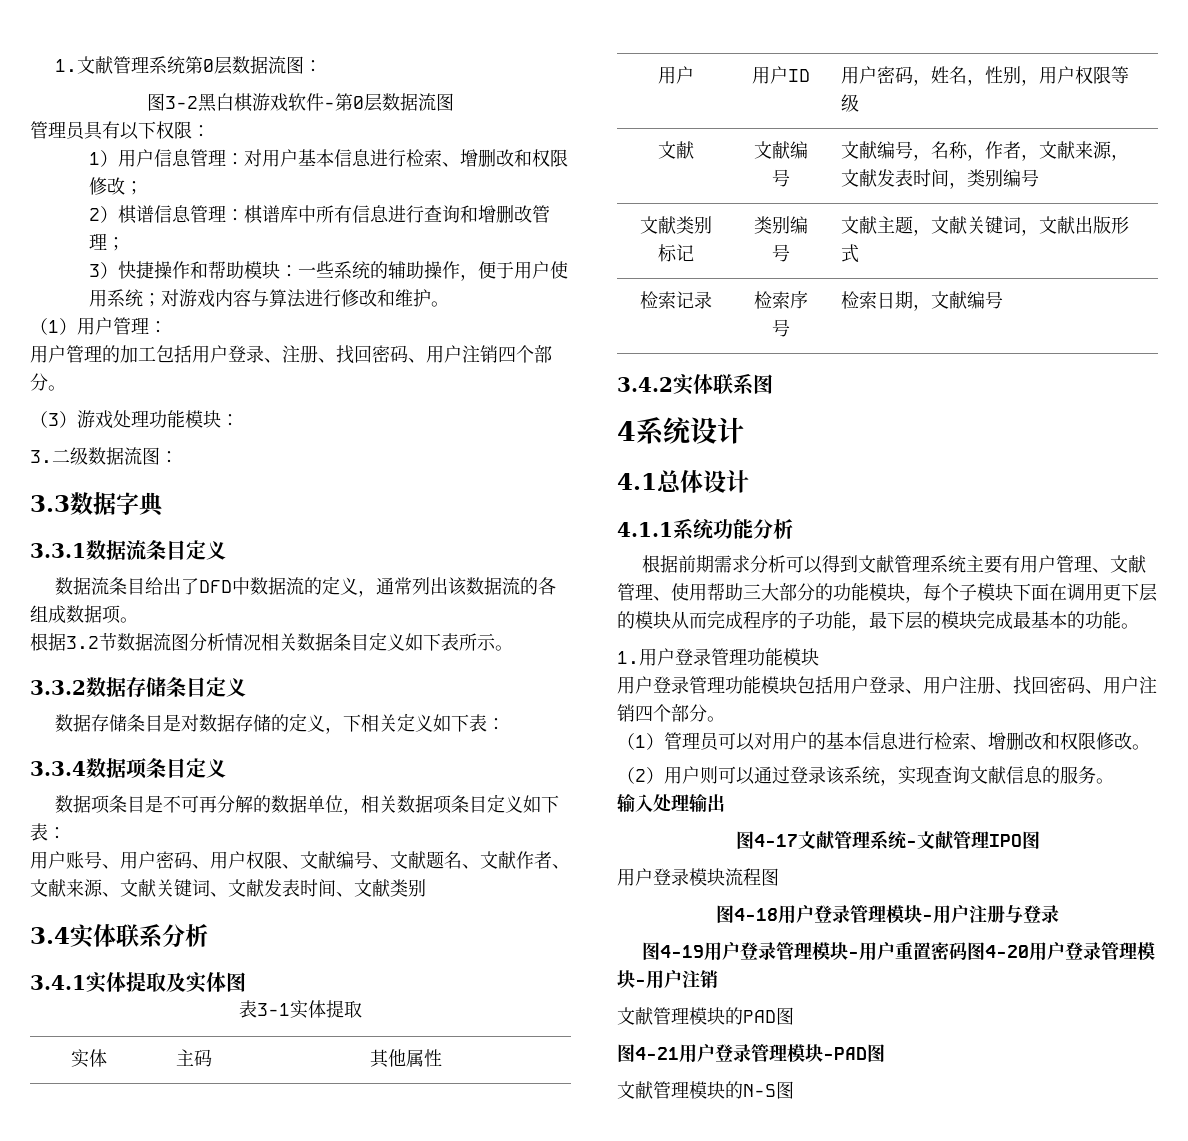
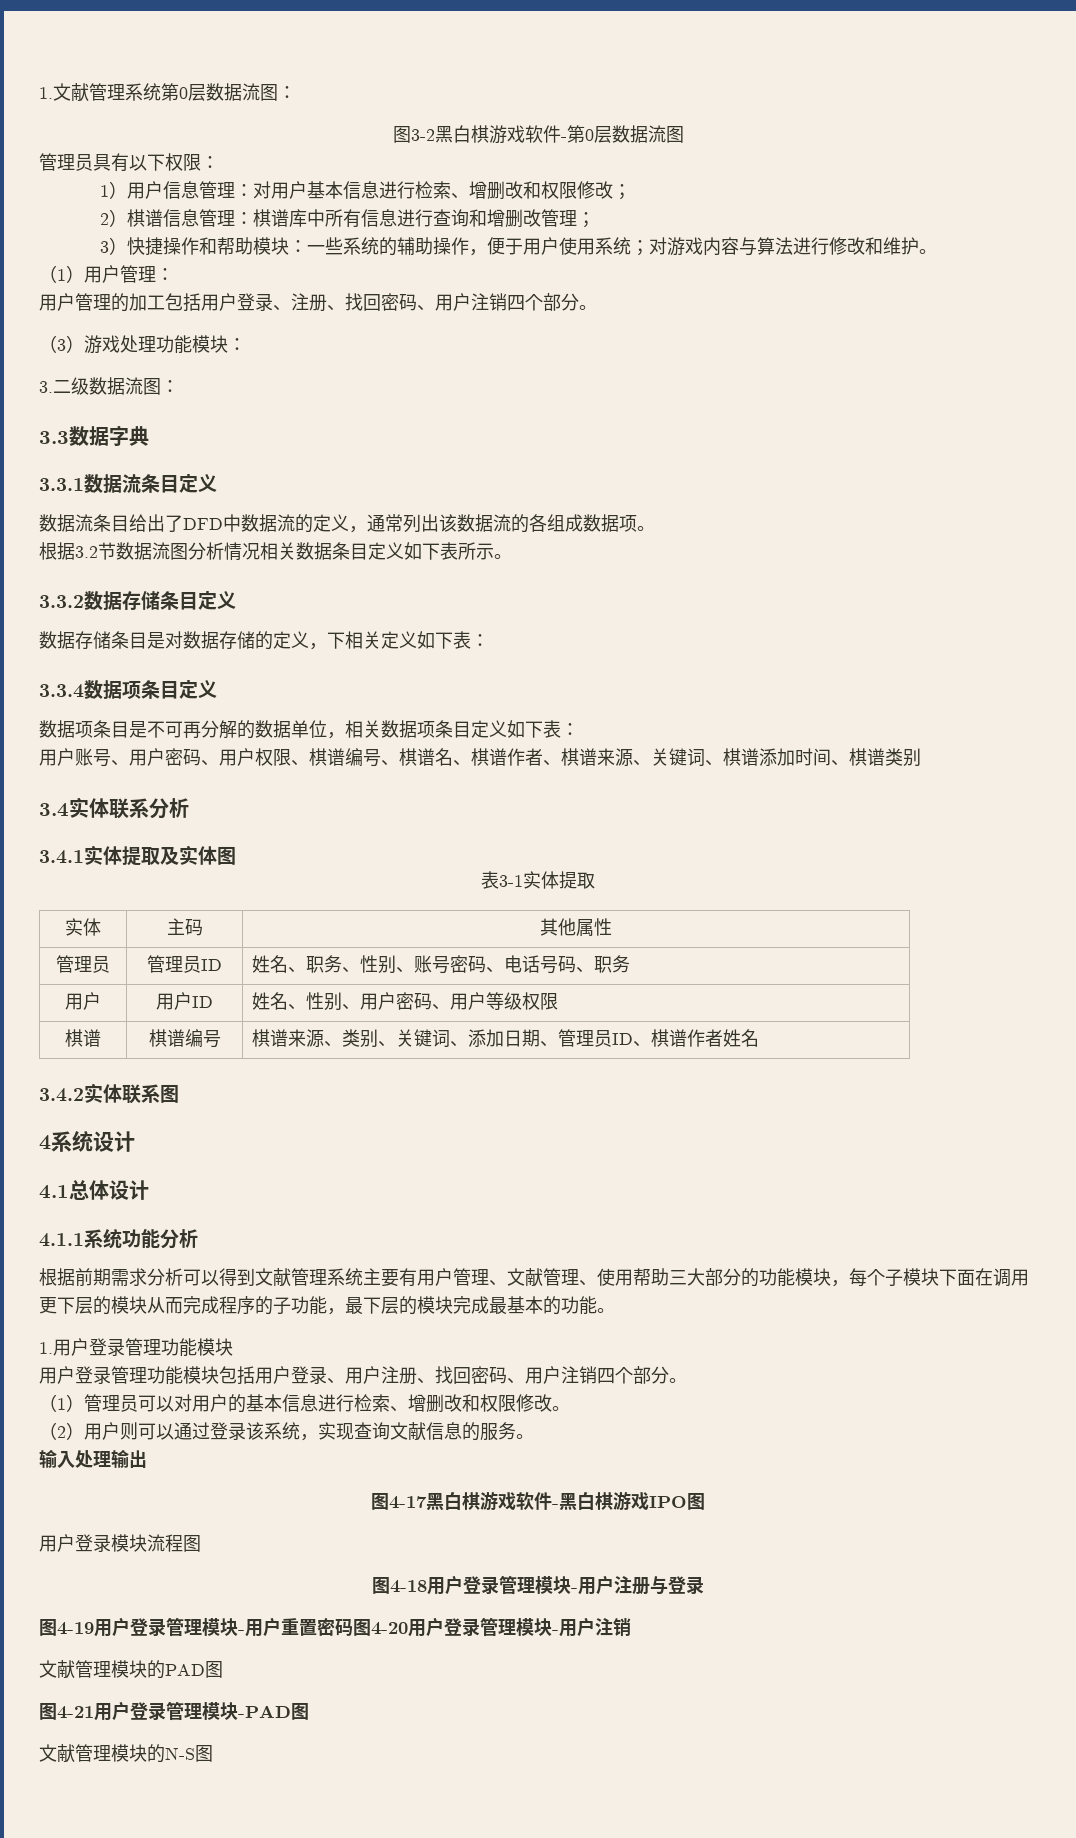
- 用户账号、用户密码、用户权限、文献编号、文献题名、文献作者、文献来源、文献关键词、文献发表时间、文献类别
+ 用户账号、用户密码、用户权限、棋谱编号、棋谱名、棋谱作者、棋谱来源、关键词、棋谱添加时间、棋谱类别
- 用户 | 用户ID | 用户密码，姓名，性别，用户权限等级
- 文献 | 文献编号 | 文献编号，名称，作者，文献来源，文献发表时间，类别编号
- 文献类别标记 | 类别编号 | 文献主题，文献关键词，文献出版形式
- 检索记录 | 检索序号 | 检索日期，文献编号
+ 管理员 | 管理员ID | 姓名、职务、性别、账号密码、电话号码、职务
+ 用户 | 用户ID | 姓名、性别、用户密码、用户等级权限
+ 棋谱 | 棋谱编号 | 棋谱来源、类别、关键词、添加日期、管理员ID、棋谱作者姓名
- 图4-17文献管理系统-文献管理IPO图
+ 图4-17黑白棋游戏软件-黑白棋游戏IPO图

